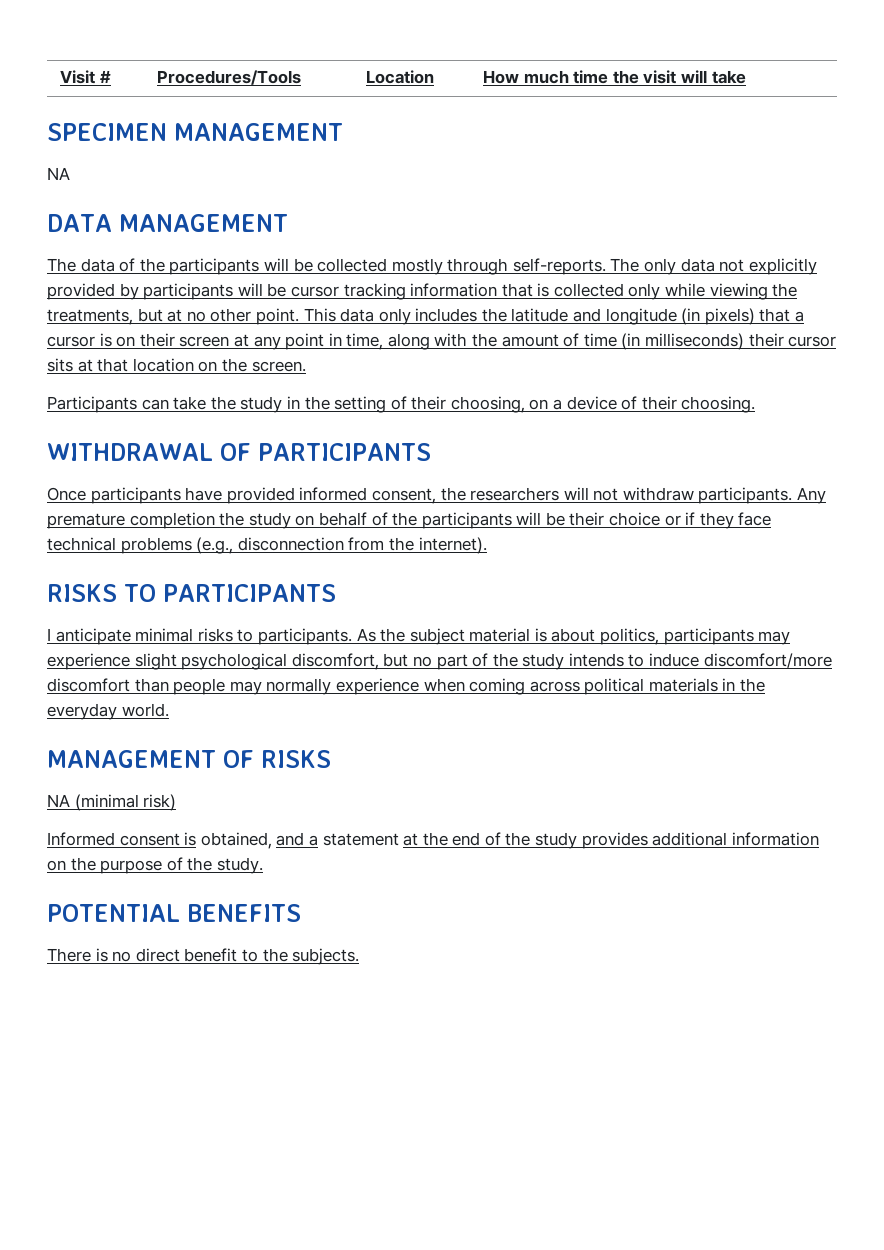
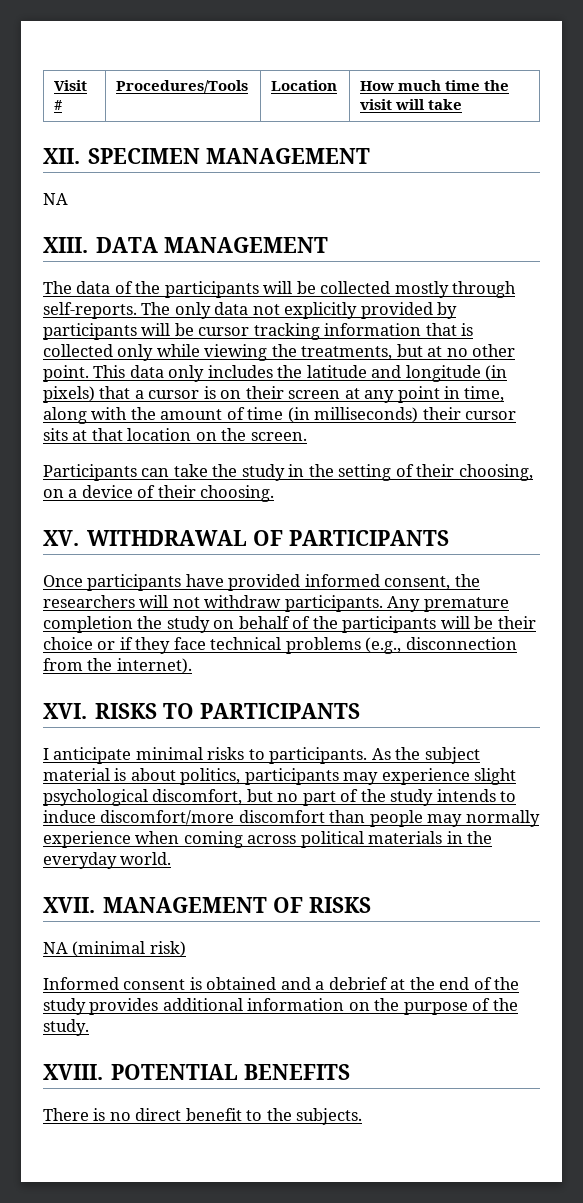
- SPECIMEN MANAGEMENT
+ XII. SPECIMEN MANAGEMENT
+ XIII.
- WITHDRAWAL OF PARTICIPANTS
+ XV. WITHDRAWAL OF PARTICIPANTS
- RISKS TO PARTICIPANTS
+ XVI. RISKS TO PARTICIPANTS
+ XVII.
- Informed consent is obtained, and a statement at the end of the study provides additional information on the purpose of the study.
+ Informed consent is obtained and a debrief at the end of the study provides additional information on the purpose of the study.
+ XVIII.

